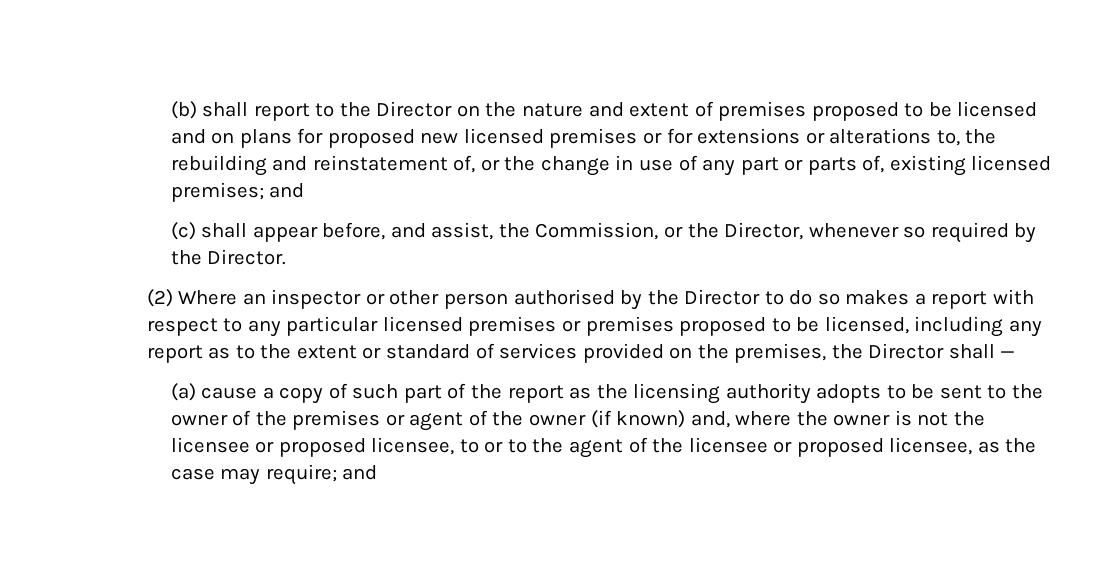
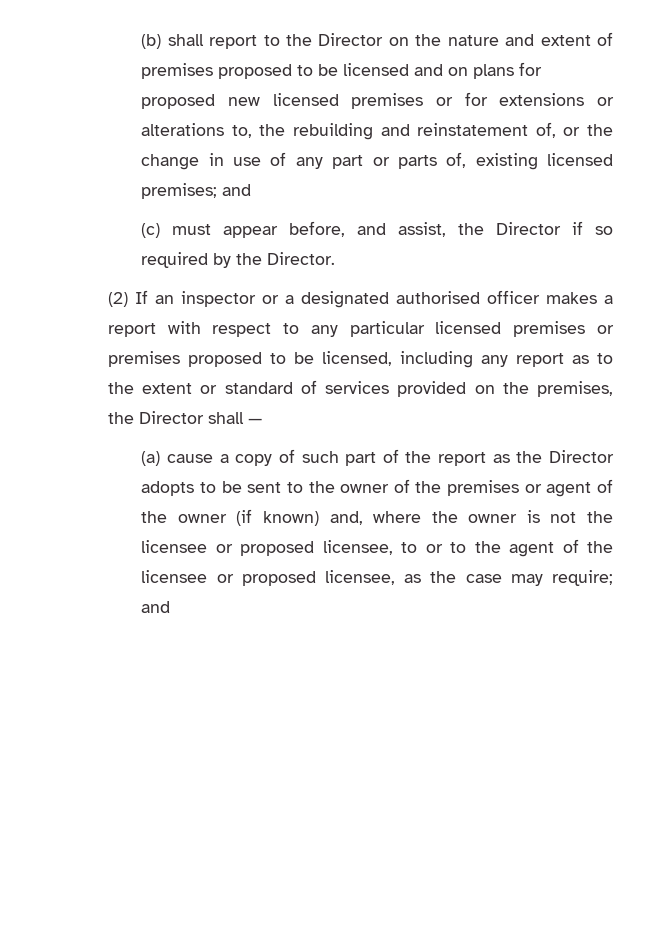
- (c) shall appear before, and assist, the Commission, or the Director, whenever so required by the Director.
+ (c) must appear before, and assist, the Director if so required by the Director.
- (2) Where an inspector or other person authorised by the Director to do so makes a report with respect to any particular licensed premises or premises proposed to be licensed, including any report as to the extent or standard of services provided on the premises, the Director shall —
+ (2) If an inspector or a designated authorised officer makes a report with respect to any particular licensed premises or premises proposed to be licensed, including any report as to the extent or standard of services provided on the premises, the Director shall —
- (a) cause a copy of such part of the report as the licensing authority adopts to be sent to the owner of the premises or agent of the owner (if known) and, where the owner is not the licensee or proposed licensee, to or to the agent of the licensee or proposed licensee, as the case may require; and
+ (a) cause a copy of such part of the report as the Director adopts to be sent to the owner of the premises or agent of the owner (if known) and, where the owner is not the licensee or proposed licensee, to or to the agent of the licensee or proposed licensee, as the case may require; and

